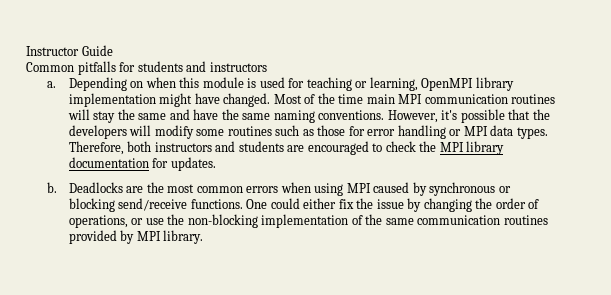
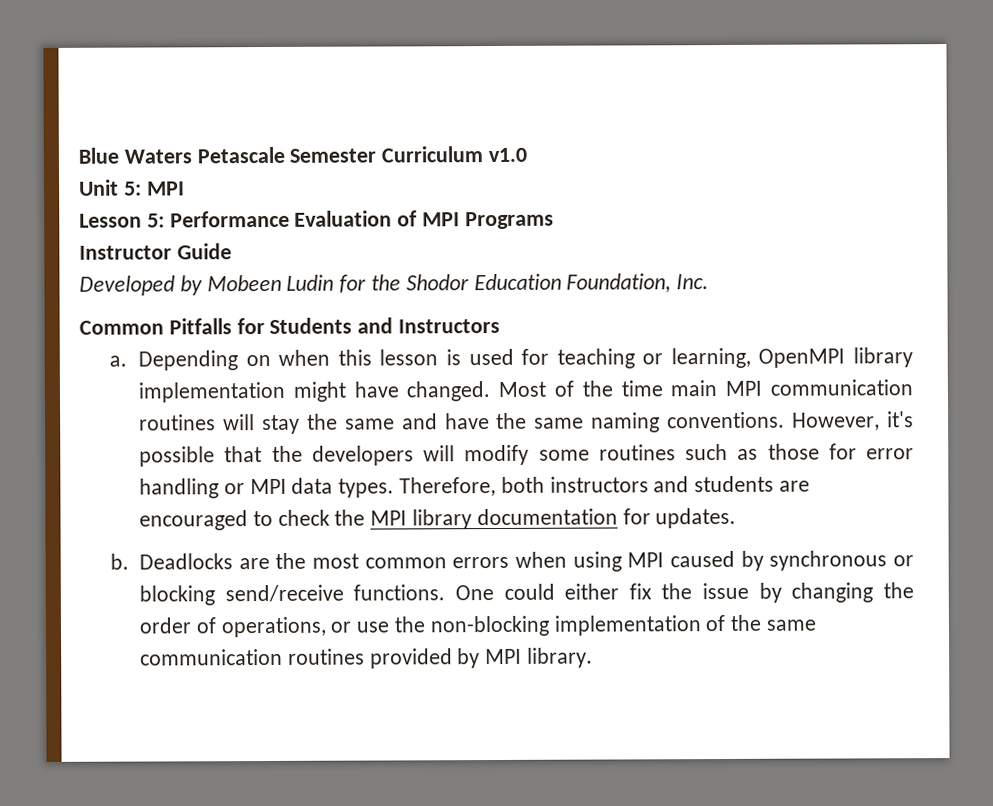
+ Blue Waters Petascale Semester Curriculum v1.0
+ Unit 5: MPI
+ Lesson 5: Performance Evaluation of MPI Programs
  Instructor Guide
- Common pitfalls for students and instructors
+ Developed by Mobeen Ludin for the Shodor Education Foundation, Inc.
+ Common Pitfalls for Students and Instructors
- Depending on when this module is used for teaching or learning, OpenMPI library implementation might have changed.
+ Depending on when this lesson is used for teaching or learning, OpenMPI library implementation might have changed.

